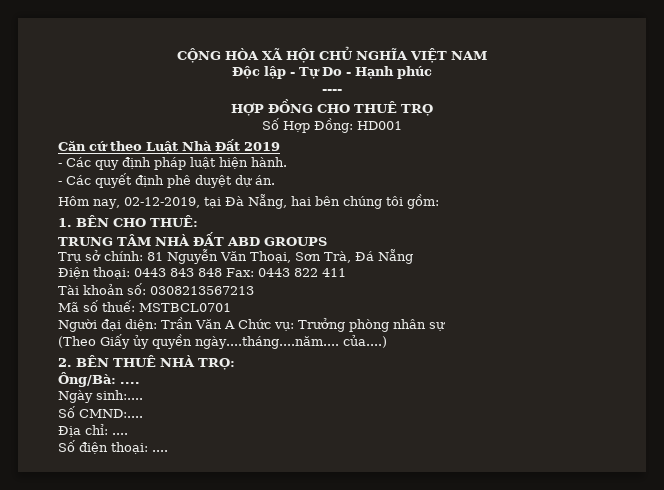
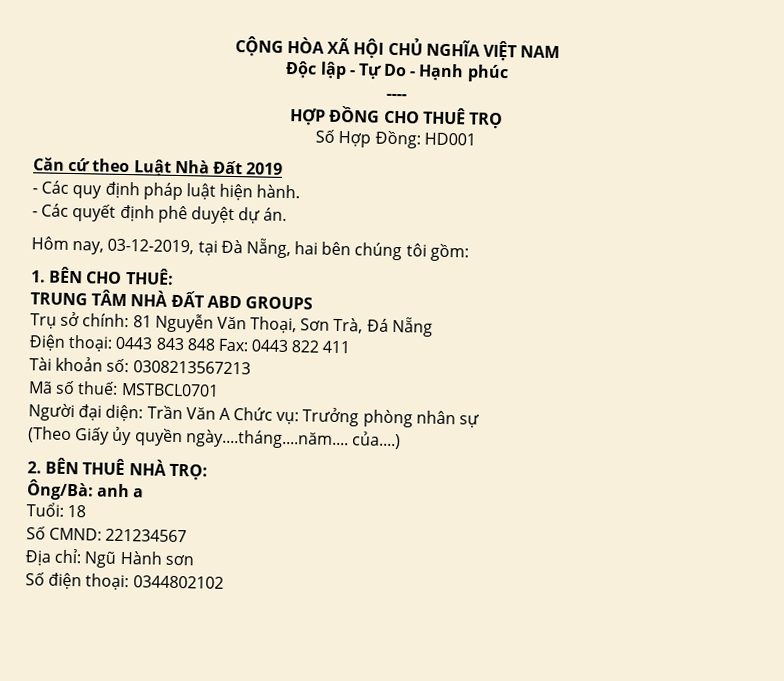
- Hôm nay, 02-12-2019, tại Đà Nẵng, hai bên chúng tôi gồm:
+ Hôm nay, 03-12-2019, tại Đà Nẵng, hai bên chúng tôi gồm:
- Ông/Bà: ....
- Ngày sinh:....
- Số CMND:....
+ Ông/Bà: anh a
+ Tuổi: 18
+ Số CMND: 221234567
- Địa chỉ: ....
+ Địa chỉ: Ngũ Hành sơn
- Số điện thoại: ....
+ Số điện thoại: 0344802102

